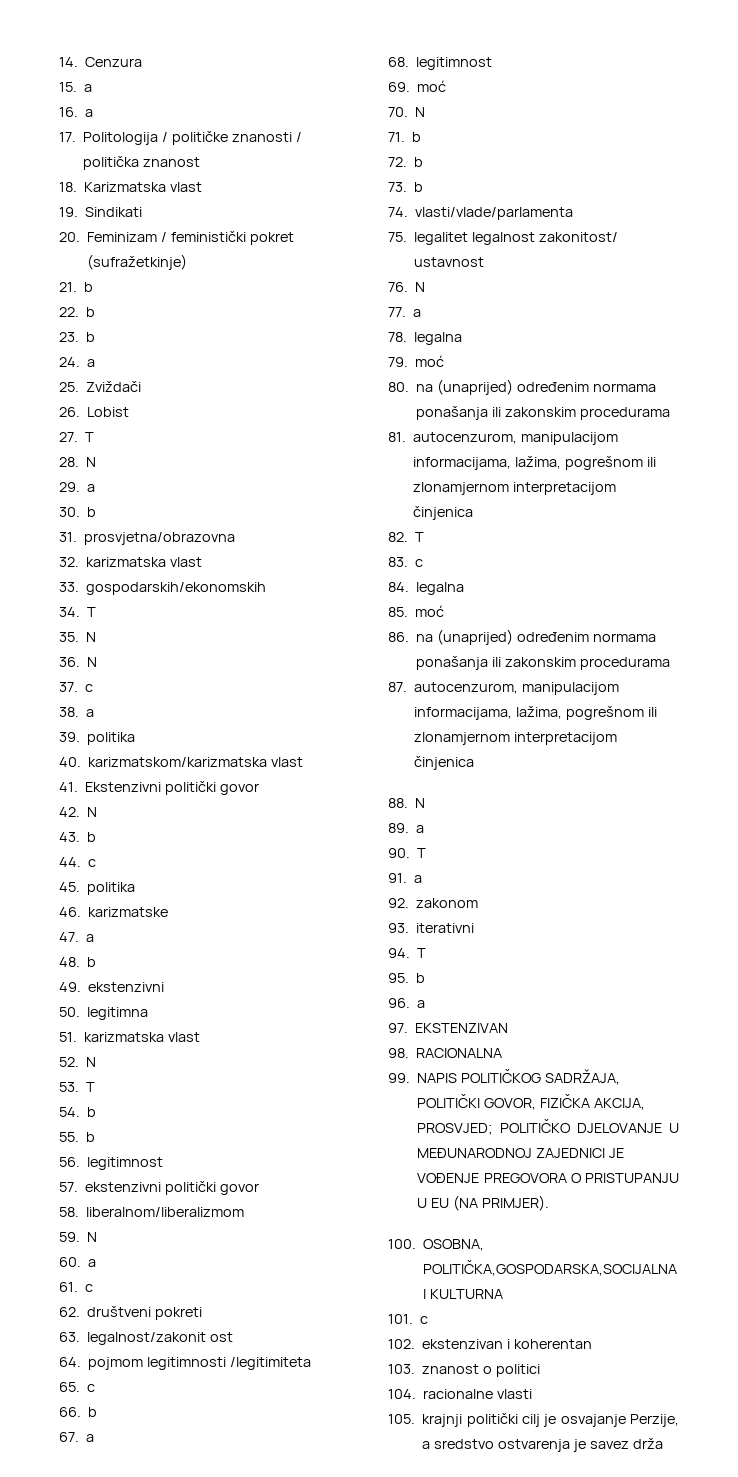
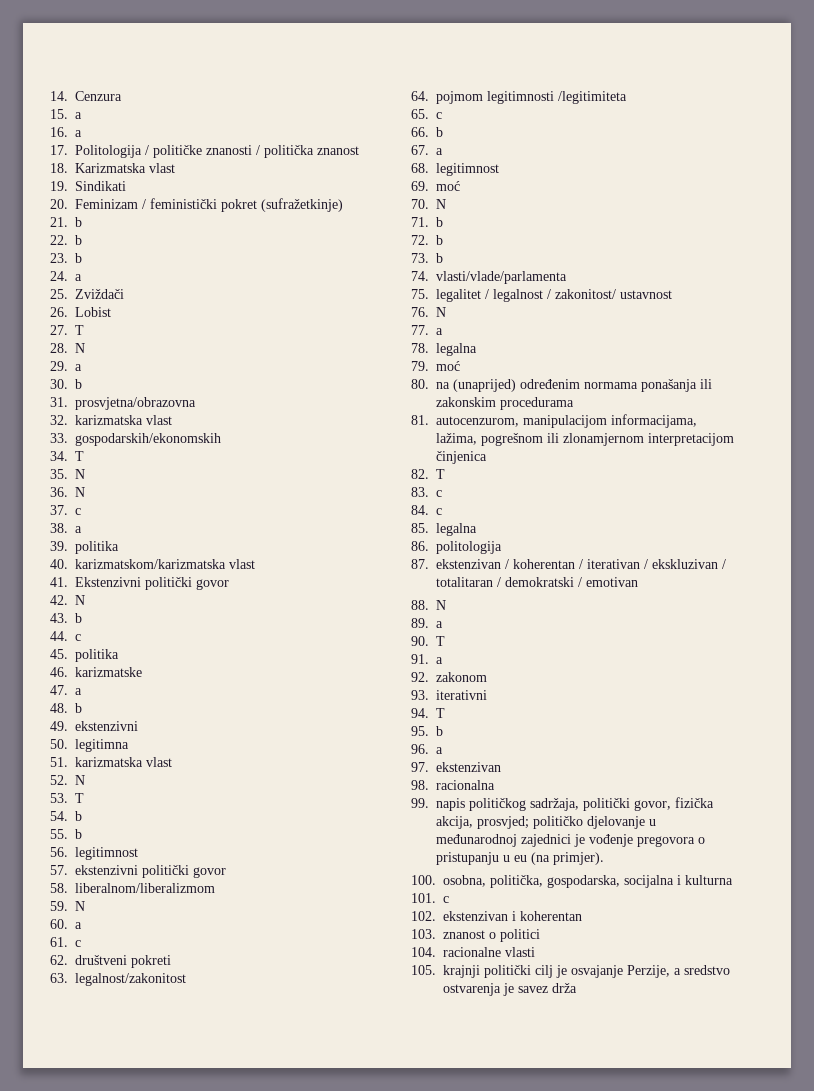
- 63. legalnost/zakonit ost
+ 63. legalnost/zakonitost
- 75. legalitet legalnost zakonitost/ ustavnost
+ 75. legalitet / legalnost / zakonitost/ ustavnost
- 84. legalna
- 85. moć
- 86. na (unaprijed) određenim normama ponašanja ili zakonskim procedurama
- 87. autocenzurom, manipulacijom informacijama, lažima, pogrešnom ili zlonamjernom interpretacijom činjenica
+ 84. c
+ 85. legalna
+ 86. politologija
+ 87. ekstenzivan / koherentan / iterativan / ekskluzivan / totalitaran / demokratski / emotivan
- 97. EKSTENZIVAN
+ 97. ekstenzivan
- 98. RACIONALNA
+ 98. racionalna
- 99. NAPIS POLITIČKOG SADRŽAJA, POLITIČKI GOVOR, FIZIČKA AKCIJA, PROSVJED; POLITIČKO DJELOVANJE U MEĐUNARODNOJ ZAJEDNICI JE VOĐENJE PREGOVORA O PRISTUPANJU U EU (NA PRIMJER).
- 100. OSOBNA, POLITIČKA,GOSPODARSKA,SOCIJALNA I KULTURNA
+ 99. napis političkog sadržaja, politički govor, fizička akcija, prosvjed; političko djelovanje u međunarodnoj zajednici je vođenje pregovora o pristupanju u eu (na primjer).
+ 100. osobna, politička, gospodarska, socijalna i kulturna

